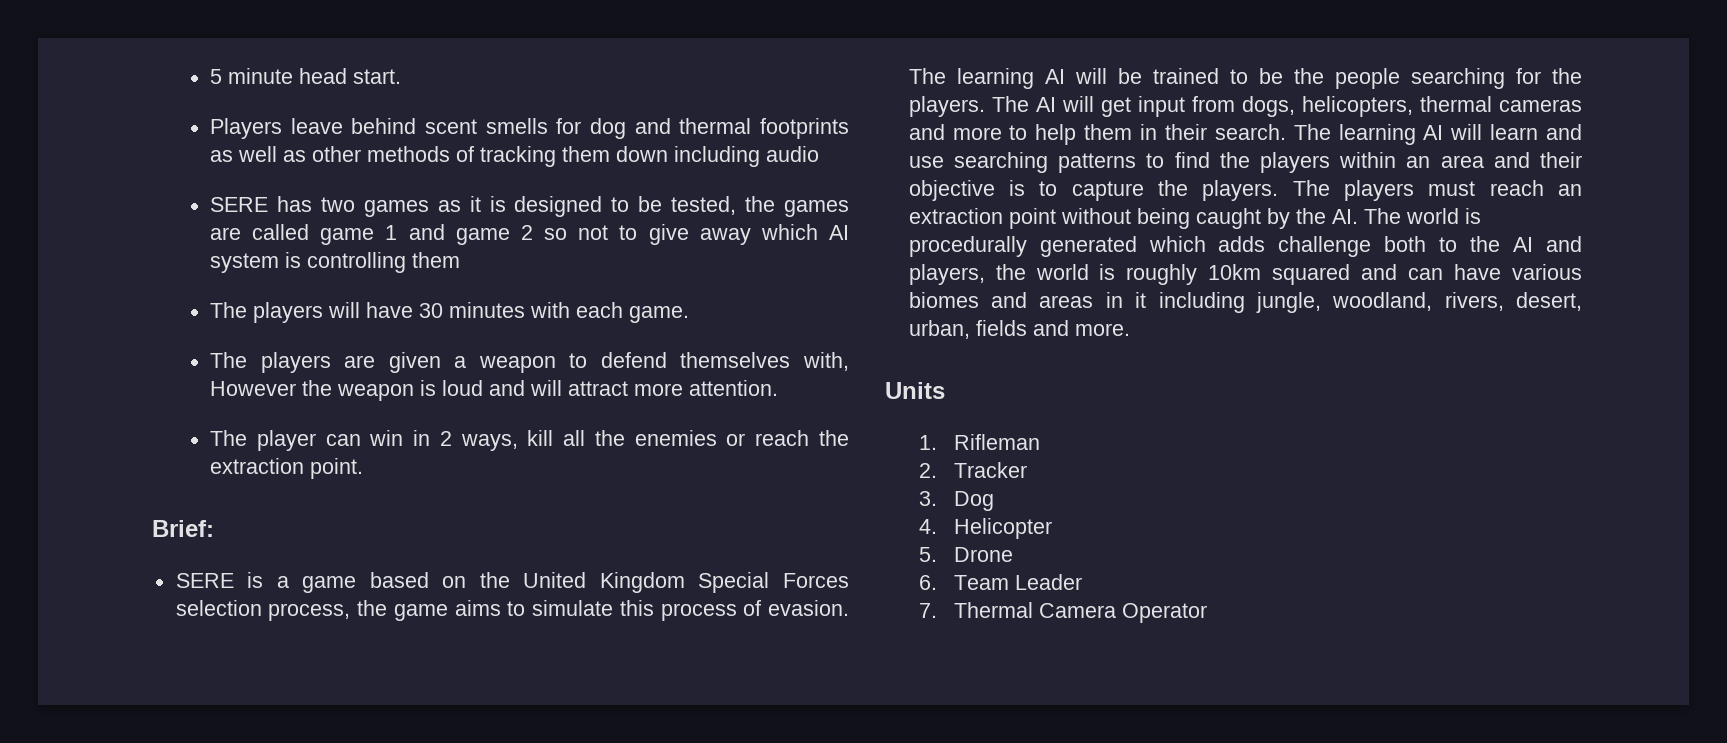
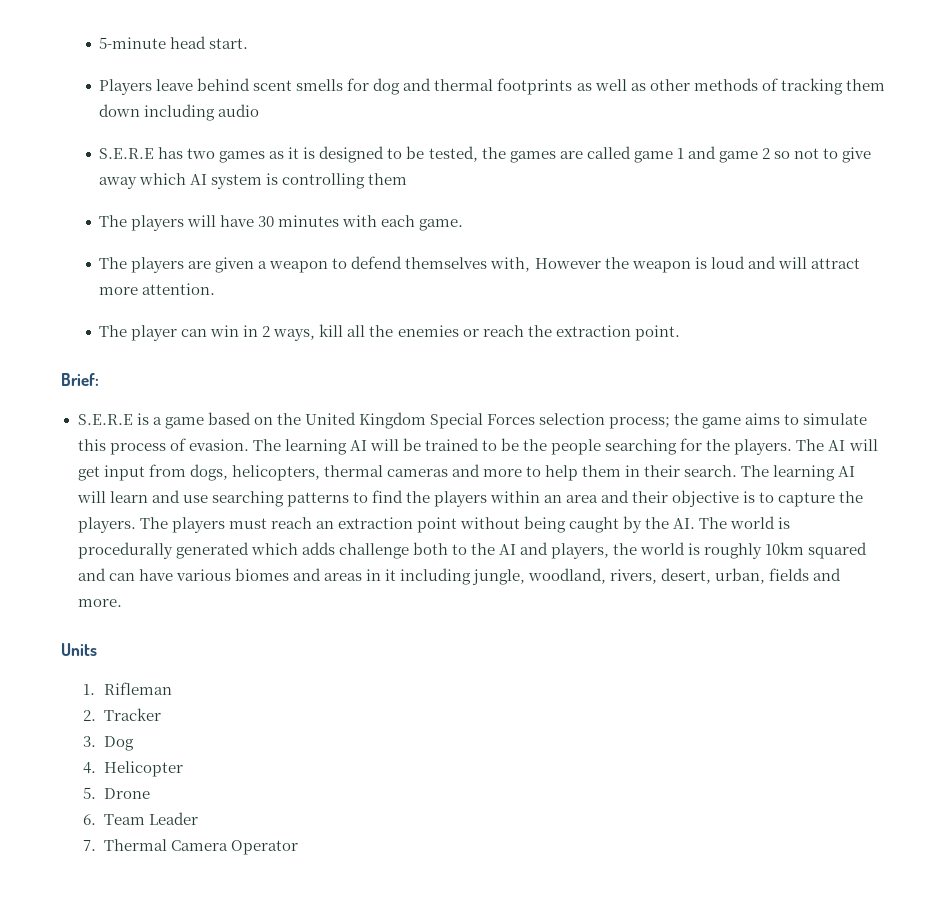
- 5 minute head start.
+ 5-minute head start.
- SERE has two games as it is designed to be tested, the games are called game 1 and game 2 so not to give away which AI system is controlling them
+ S.E.R.E has two games as it is designed to be tested, the games are called game 1 and game 2 so not to give away which AI system is controlling them
- SERE is a game based on the United Kingdom Special Forces selection process, the game aims to simulate this process of evasion.
+ S.E.R.E is a game based on the United Kingdom Special Forces selection process; the game aims to simulate this process of evasion.

